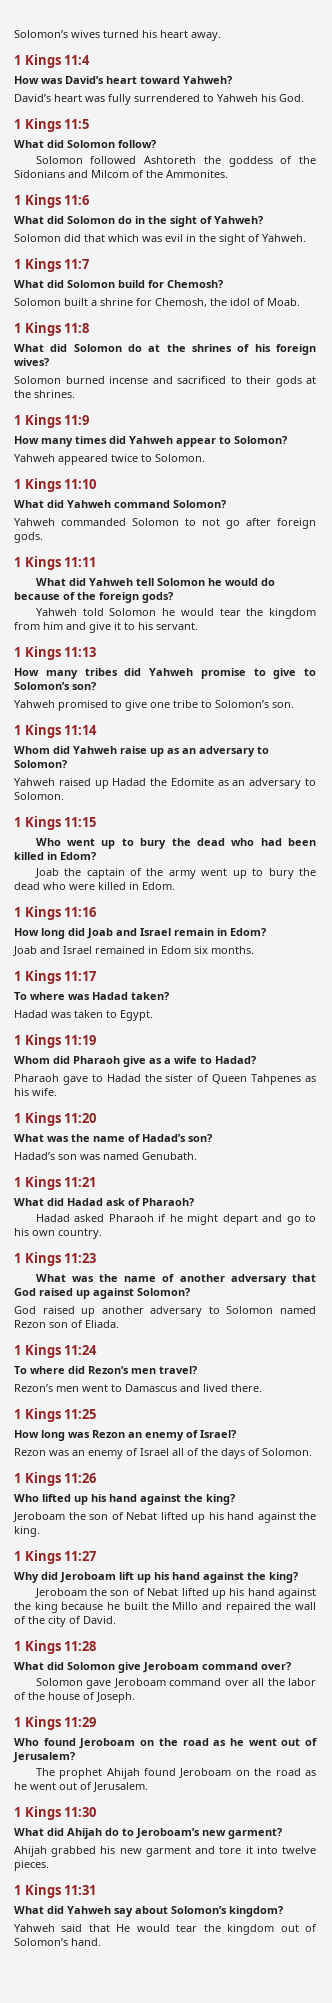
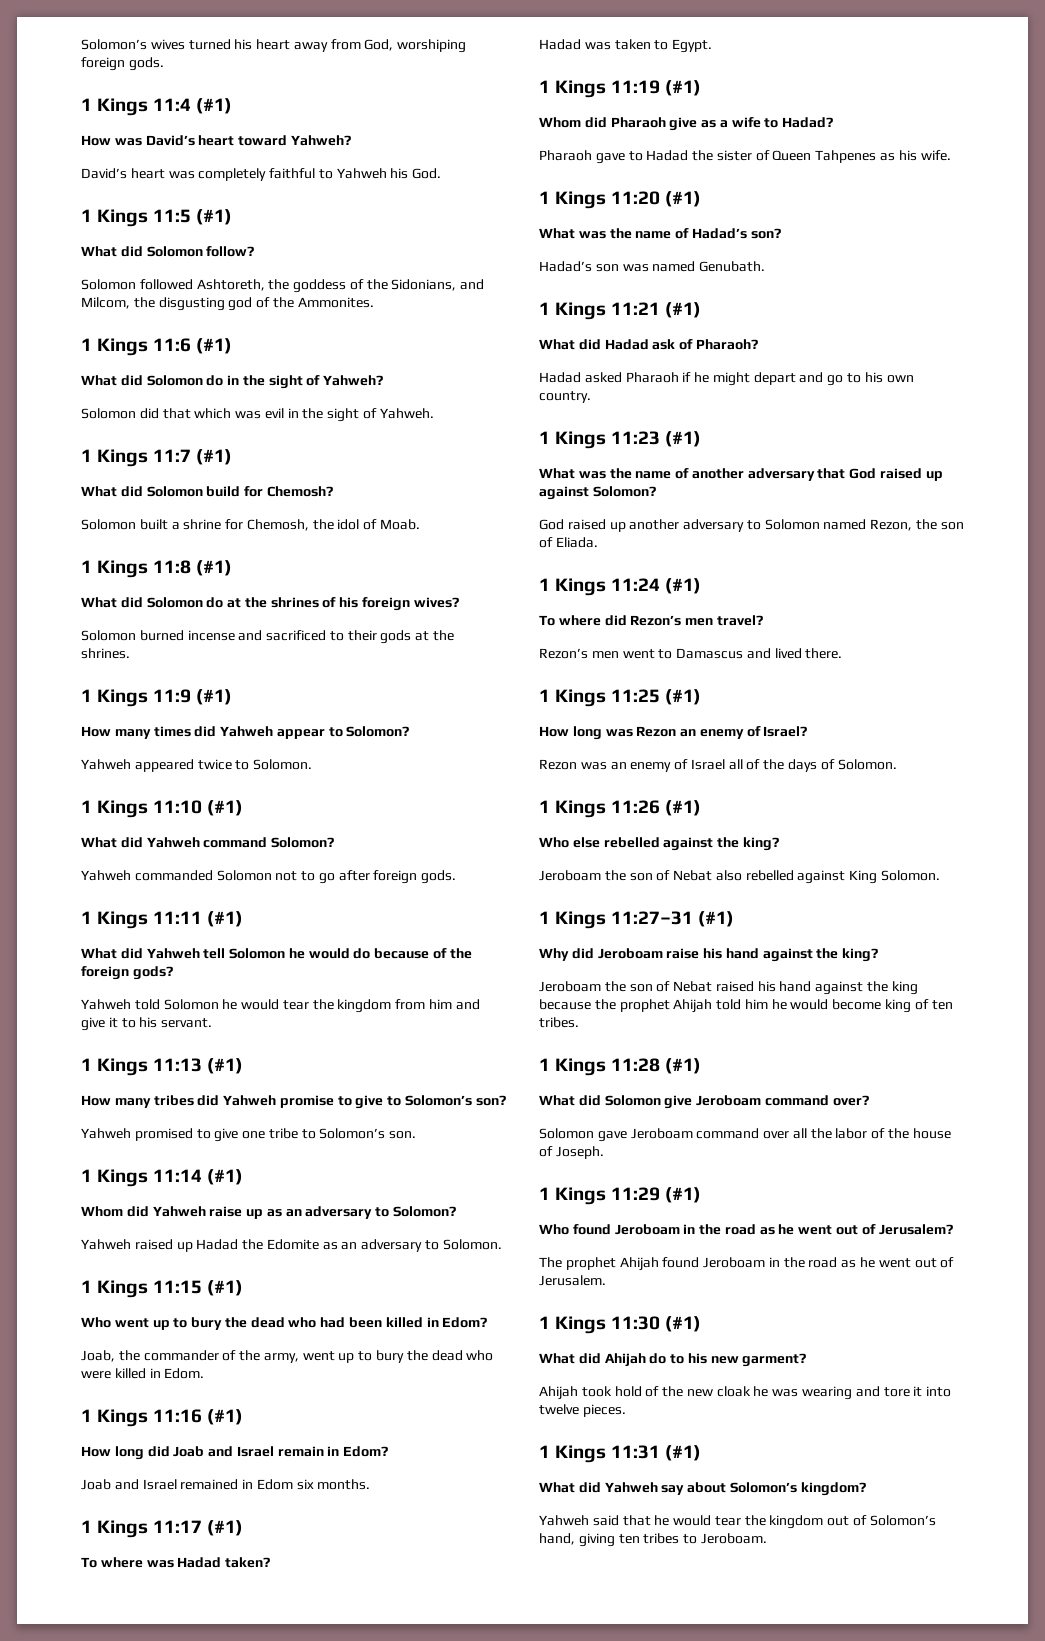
- Solomon’s wives turned his heart away.
+ Solomon’s wives turned his heart away from God, worshiping foreign gods.
- 1 Kings 11:4
+ 1 Kings 11:4 (#1)
- David’s heart was fully surrendered to Yahweh his God.
+ David’s heart was completely faithful to Yahweh his God.
- 1 Kings 11:5
+ 1 Kings 11:5 (#1)
- Solomon followed Ashtoreth the goddess of the Sidonians and Milcom of the Ammonites.
+ Solomon followed Ashtoreth, the goddess of the Sidonians, and Milcom, the disgusting god of the Ammonites.
- 1 Kings 11:6
+ 1 Kings 11:6 (#1)
- 1 Kings 11:7
+ 1 Kings 11:7 (#1)
- 1 Kings 11:8
+ 1 Kings 11:8 (#1)
- 1 Kings 11:9
+ 1 Kings 11:9 (#1)
- 1 Kings 11:10
+ 1 Kings 11:10 (#1)
- Yahweh commanded Solomon to not go after foreign gods.
+ Yahweh commanded Solomon not to go after foreign gods.
- 1 Kings 11:11
+ 1 Kings 11:11 (#1)
- 1 Kings 11:13
+ 1 Kings 11:13 (#1)
- 1 Kings 11:14
+ 1 Kings 11:14 (#1)
- 1 Kings 11:15
+ 1 Kings 11:15 (#1)
- Joab the captain of the army went up to bury the dead who were killed in Edom.
+ Joab, the commander of the army, went up to bury the dead who were killed in Edom.
- 1 Kings 11:16
+ 1 Kings 11:16 (#1)
- 1 Kings 11:17
+ 1 Kings 11:17 (#1)
- 1 Kings 11:19
+ 1 Kings 11:19 (#1)
- 1 Kings 11:20
+ 1 Kings 11:20 (#1)
- 1 Kings 11:21
+ 1 Kings 11:21 (#1)
- 1 Kings 11:23
+ 1 Kings 11:23 (#1)
- God raised up another adversary to Solomon named Rezon son of Eliada.
+ God raised up another adversary to Solomon named Rezon, the son of Eliada.
- 1 Kings 11:24
+ 1 Kings 11:24 (#1)
- 1 Kings 11:25
+ 1 Kings 11:25 (#1)
- 1 Kings 11:26
- Who lifted up his hand against the king?
+ 1 Kings 11:26 (#1)
+ Who else rebelled against the king?
+ Jeroboam the son of Nebat also rebelled against King Solomon.
+ 1 Kings 11:27–31 (#1)
+ Why did Jeroboam raise his hand against the king?
- Jeroboam the son of Nebat lifted up his hand against the king.
- 1 Kings 11:27
- Why did Jeroboam lift up his hand against the king?
- Jeroboam the son of Nebat lifted up his hand against the king because he built the Millo and repaired the wall of the city of David.
+ Jeroboam the son of Nebat raised his hand against the king because the prophet Ahijah told him he would become king of ten tribes.
- 1 Kings 11:28
+ 1 Kings 11:28 (#1)
- 1 Kings 11:29
+ 1 Kings 11:29 (#1)
- Who found Jeroboam on the road as he went out of Jerusalem?
+ Who found Jeroboam in the road as he went out of Jerusalem?
- The prophet Ahijah found Jeroboam on the road as he went out of Jerusalem.
+ The prophet Ahijah found Jeroboam in the road as he went out of Jerusalem.
- 1 Kings 11:30
+ 1 Kings 11:30 (#1)
- What did Ahijah do to Jeroboam’s new garment?
+ What did Ahijah do to his new garment?
- Ahijah grabbed his new garment and tore it into twelve pieces.
+ Ahijah took hold of the new cloak he was wearing and tore it into twelve pieces.
- 1 Kings 11:31
+ 1 Kings 11:31 (#1)
- Yahweh said that He would tear the kingdom out of Solomon’s hand.
+ Yahweh said that he would tear the kingdom out of Solomon’s hand, giving ten tribes to Jeroboam.

